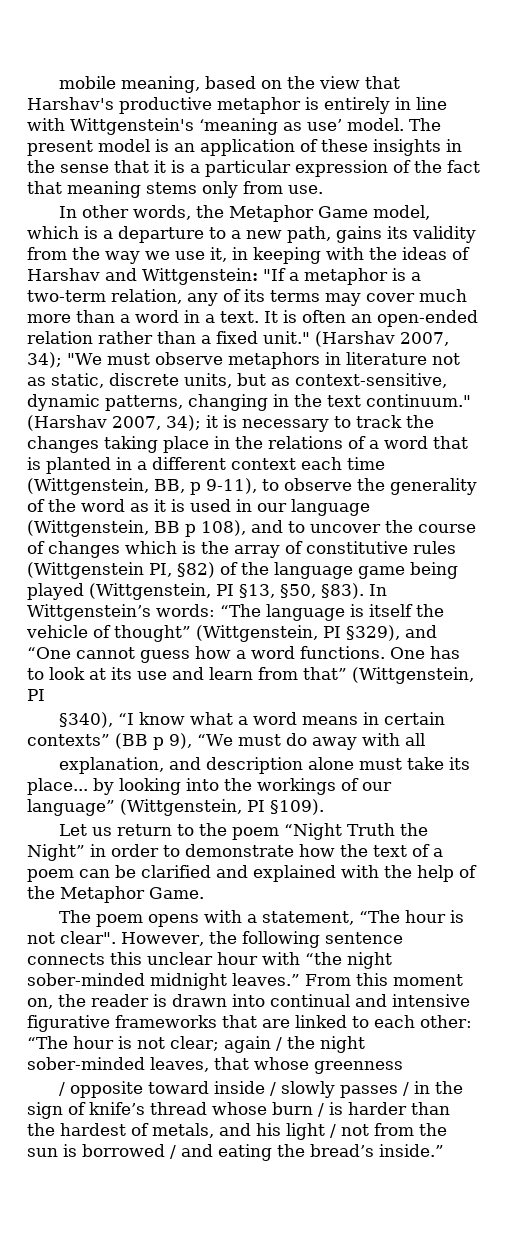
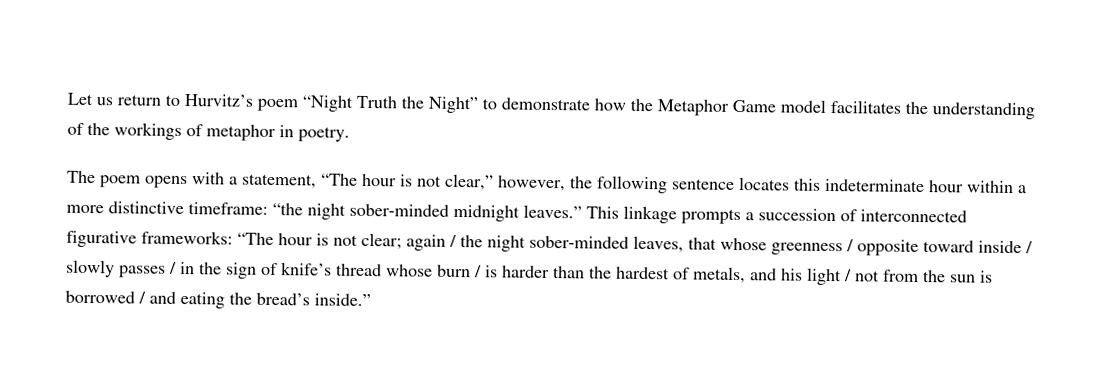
- mobile meaning, based on the view that Harshav's productive metaphor is entirely in line with Wittgenstein's ‘meaning as use’ model. The present model is an application of these insights in the sense that it is a particular expression of the fact that meaning stems only from use.
- In other words, the Metaphor Game model, which is a departure to a new path, gains its validity from the way we use it, in keeping with the ideas of Harshav and Wittgenstein: "If a metaphor is a two-term relation, any of its terms may cover much more than a word in a text. It is often an open-ended relation rather than a fixed unit." (Harshav 2007, 34); "We must observe metaphors in literature not as static, discrete units, but as context-sensitive, dynamic patterns, changing in the text continuum." (Harshav 2007, 34); it is necessary to track the changes taking place in the relations of a word that is planted in a different context each time (Wittgenstein, BB, p 9-11), to observe the generality of the word as it is used in our language (Wittgenstein, BB p 108), and to uncover the course of changes which is the array of constitutive rules (Wittgenstein PI, §82) of the language game being played (Wittgenstein, PI §13, §50, §83). In Wittgenstein’s words: “The language is itself the vehicle of thought” (Wittgenstein, PI §329), and “One cannot guess how a word functions. One has to look at its use and learn from that” (Wittgenstein, PI
- §340), “I know what a word means in certain contexts” (BB p 9), “We must do away with all
- explanation, and description alone must take its place... by looking into the workings of our language” (Wittgenstein, PI §109).
- Let us return to the poem “Night Truth the Night” in order to demonstrate how the text of a poem can be clarified and explained with the help of the Metaphor Game.
+ Let us return to Hurvitz’s poem “Night Truth the Night” to demonstrate how the Metaphor Game model facilitates the understanding of the workings of metaphor in poetry.
- The poem opens with a statement, “The hour is not clear". However, the following sentence connects this unclear hour with “the night sober-minded midnight leaves.”
+ The poem opens with a statement, “The hour is not clear,” however, the following sentence locates this indeterminate hour within a more distinctive timeframe: “the night sober-minded midnight leaves.”
- From this moment on, the reader is drawn into continual and intensive figurative frameworks that are linked to each other: “The hour is not clear; again / the night sober-minded leaves, that whose greenness
- / opposite toward inside / slowly passes / in the sign of knife’s thread whose burn / is harder than the hardest of metals, and his light / not from the sun is borrowed / and eating the bread’s inside.”
+ This linkage prompts a succession of interconnected figurative frameworks: “The hour is not clear; again / the night sober-minded leaves, that whose greenness / opposite toward inside / slowly passes / in the sign of knife’s thread whose burn / is harder than the hardest of metals, and his light / not from the sun is borrowed / and eating the bread’s inside.”

